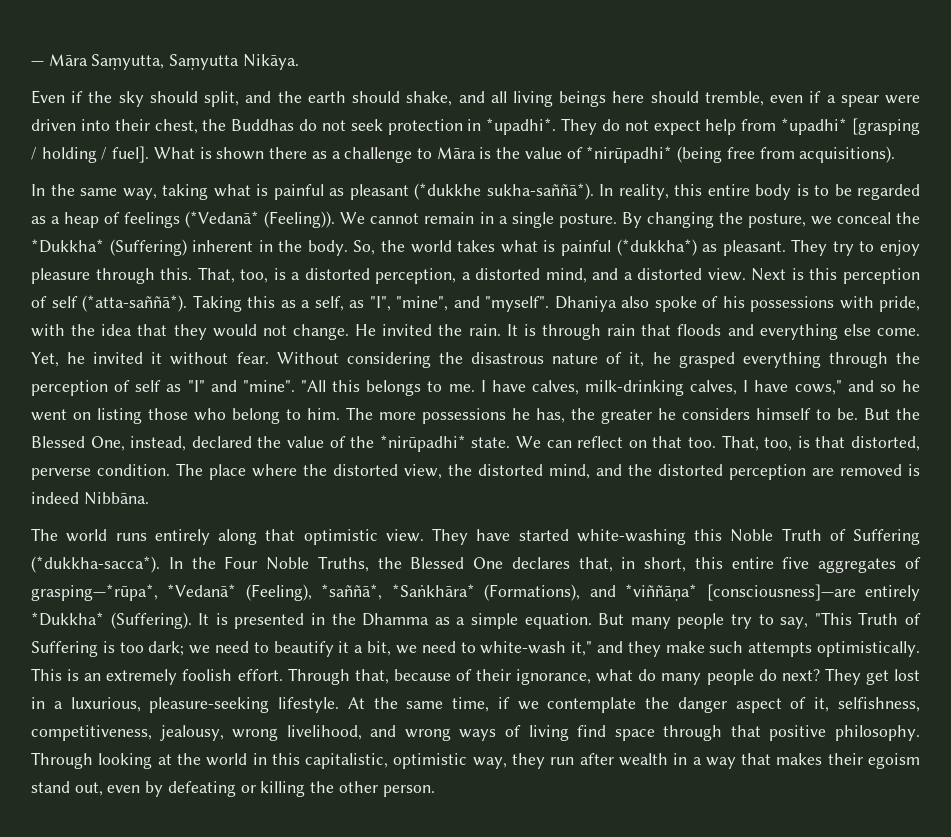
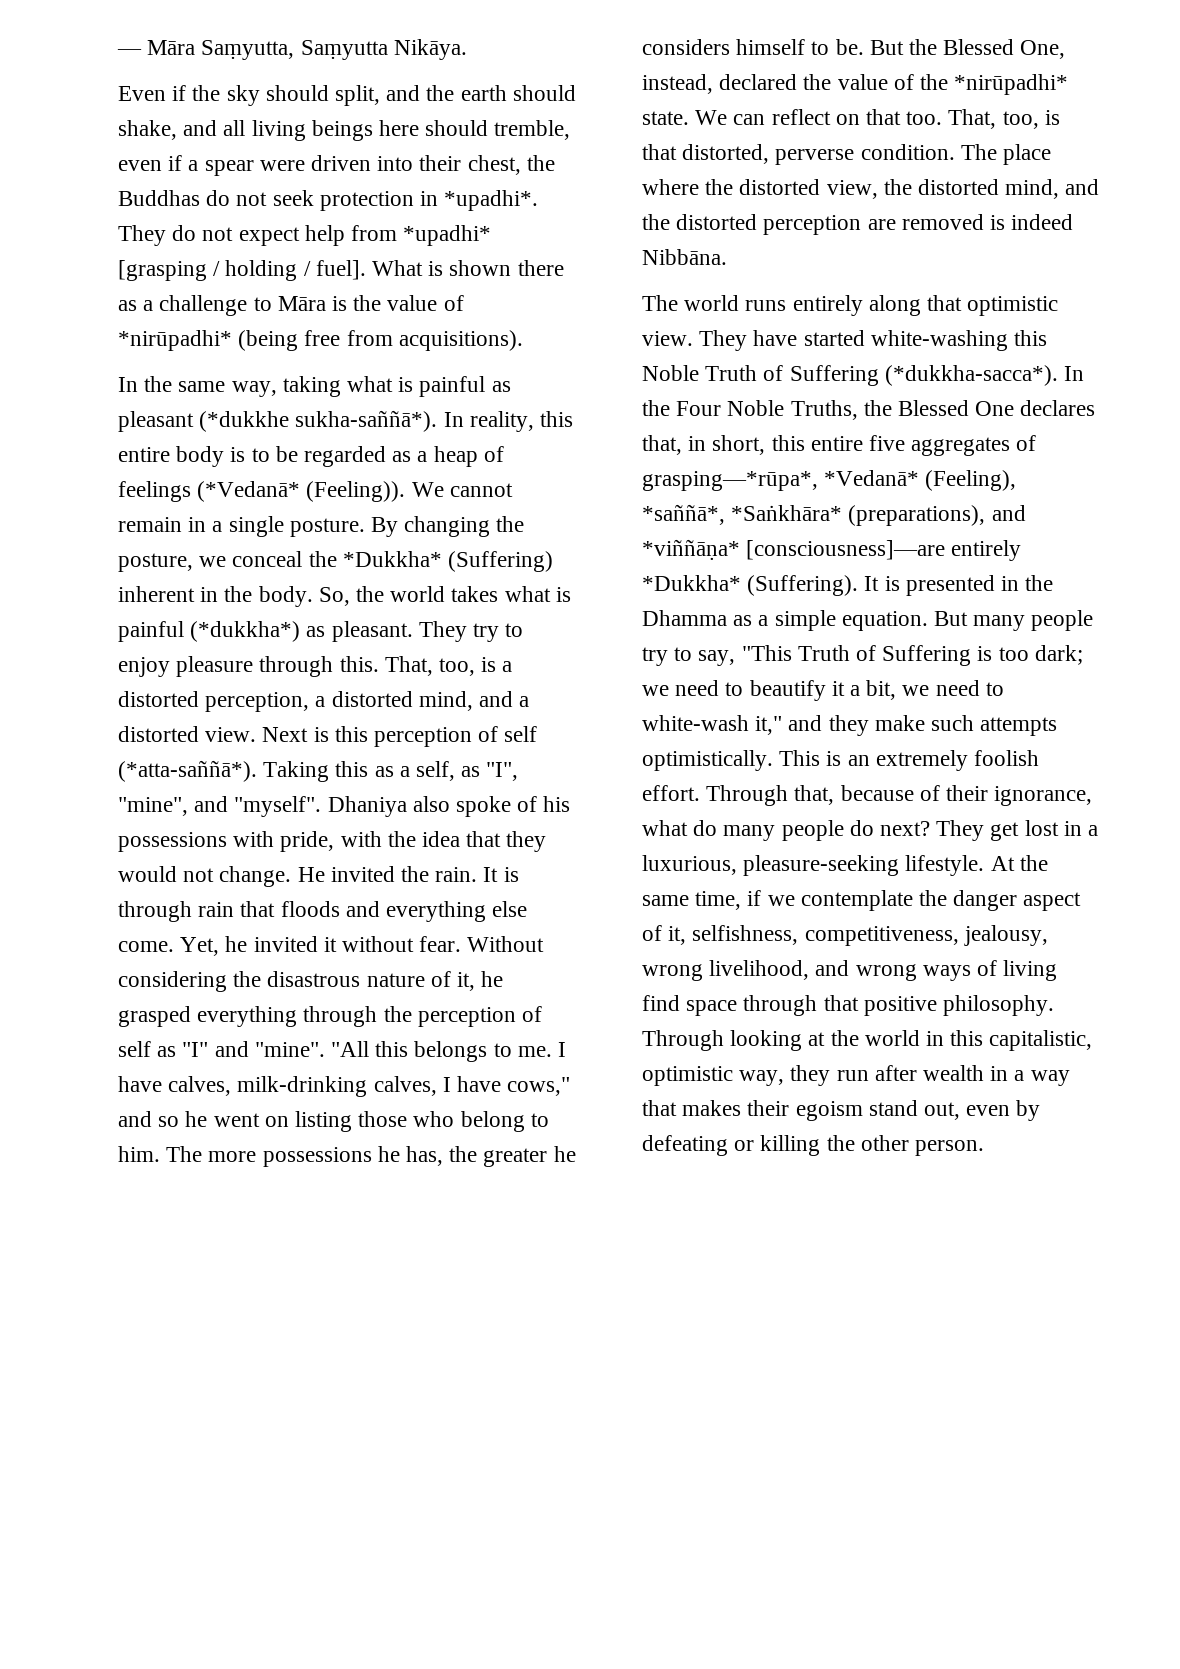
- In the Four Noble Truths, the Blessed One declares that, in short, this entire five aggregates of grasping—*rūpa*, *Vedanā* (Feeling), *saññā*, *Saṅkhāra* (Formations), and *viññāṇa* [consciousness]—are entirely *Dukkha* (Suffering).
+ In the Four Noble Truths, the Blessed One declares that, in short, this entire five aggregates of grasping—*rūpa*, *Vedanā* (Feeling), *saññā*, *Saṅkhāra* (preparations), and *viññāṇa* [consciousness]—are entirely *Dukkha* (Suffering).

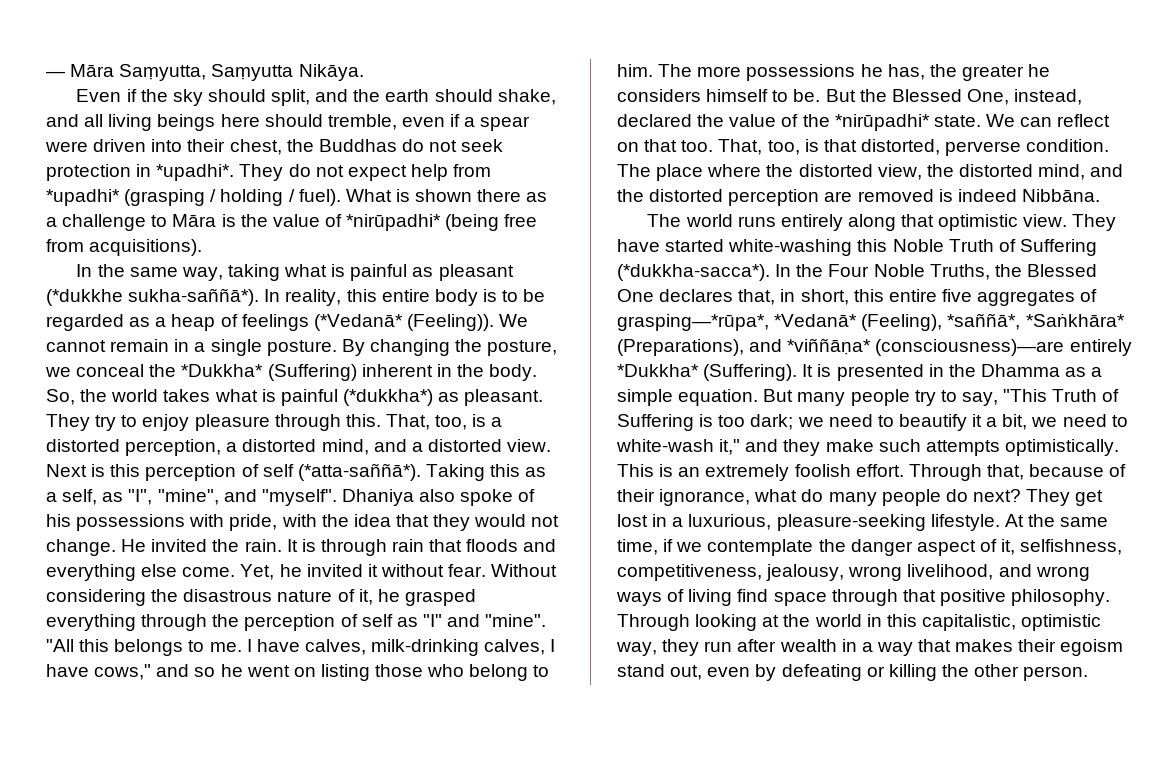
- They do not expect help from *upadhi* [grasping / holding / fuel].
+ They do not expect help from *upadhi* (grasping / holding / fuel).
- In the Four Noble Truths, the Blessed One declares that, in short, this entire five aggregates of grasping—*rūpa*, *Vedanā* (Feeling), *saññā*, *Saṅkhāra* (preparations), and *viññāṇa* [consciousness]—are entirely *Dukkha* (Suffering).
+ In the Four Noble Truths, the Blessed One declares that, in short, this entire five aggregates of grasping—*rūpa*, *Vedanā* (Feeling), *saññā*, *Saṅkhāra* (Preparations), and *viññāṇa* (consciousness)—are entirely *Dukkha* (Suffering).

